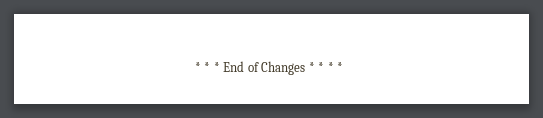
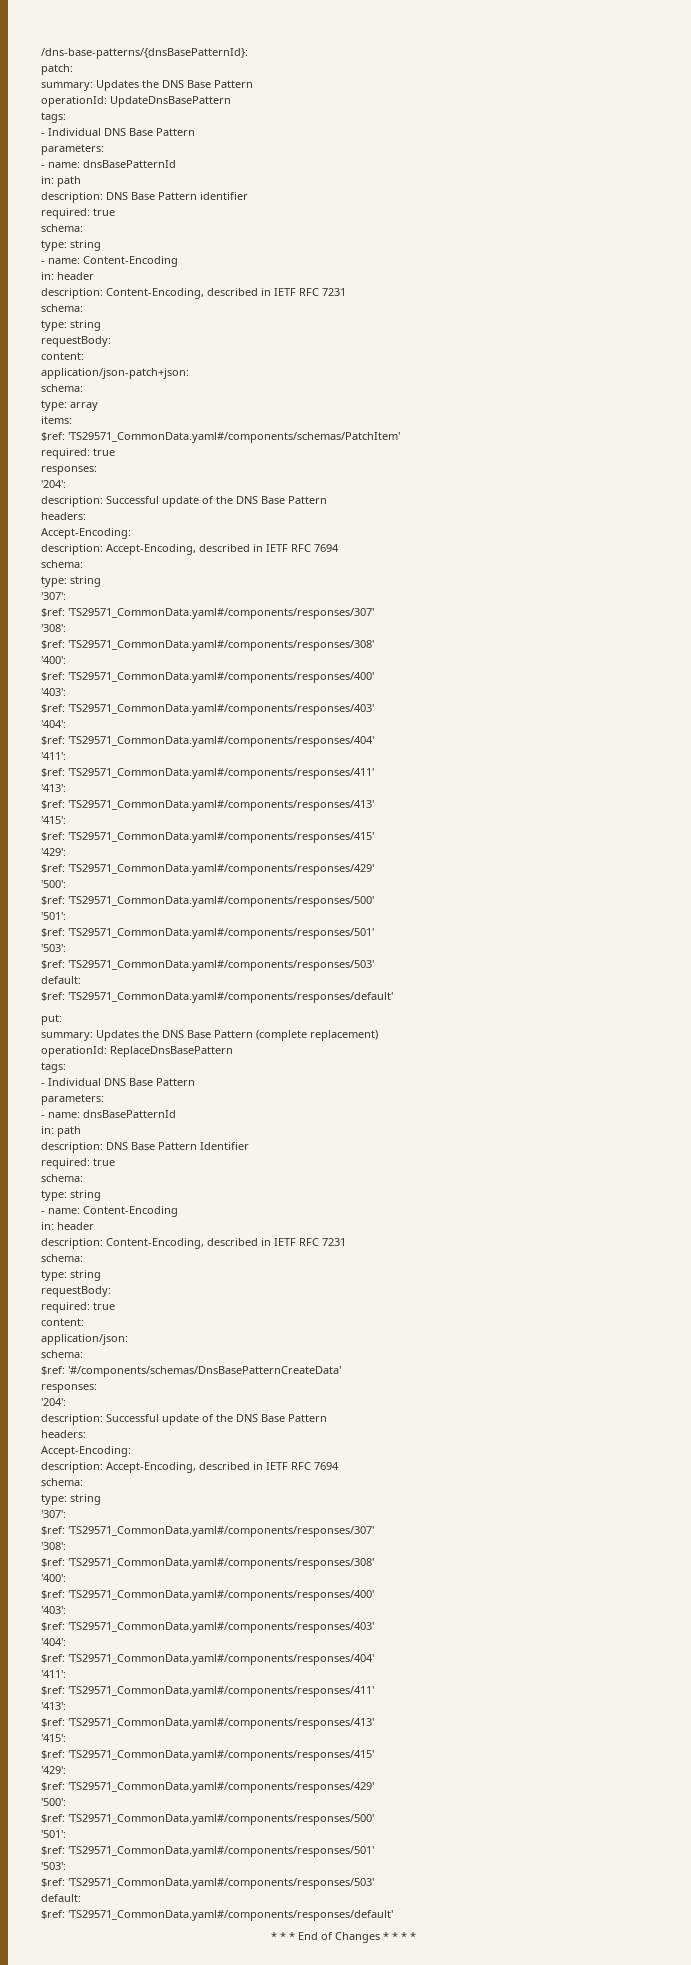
+ /dns-base-patterns/{dnsBasePatternId}:
+ patch:
+ summary: Updates the DNS Base Pattern
+ operationId: UpdateDnsBasePattern
+ tags:
+ - Individual DNS Base Pattern
+ parameters:
+ - name: dnsBasePatternId
+ in: path
+ description: DNS Base Pattern identifier
+ required: true
+ schema:
+ type: string
+ - name: Content-Encoding
+ in: header
+ description: Content-Encoding, described in IETF RFC 7231
+ schema:
+ type: string
+ requestBody:
+ content:
+ application/json-patch+json:
+ schema:
+ type: array
+ items:
+ $ref: 'TS29571_CommonData.yaml#/components/schemas/PatchItem'
+ required: true
+ responses:
+ '204':
+ description: Successful update of the DNS Base Pattern
+ headers:
+ Accept-Encoding:
+ description: Accept-Encoding, described in IETF RFC 7694
+ schema:
+ type: string
+ '307':
+ $ref: 'TS29571_CommonData.yaml#/components/responses/307'
+ '308':
+ $ref: 'TS29571_CommonData.yaml#/components/responses/308'
+ '400':
+ $ref: 'TS29571_CommonData.yaml#/components/responses/400'
+ '403':
+ $ref: 'TS29571_CommonData.yaml#/components/responses/403'
+ '404':
+ $ref: 'TS29571_CommonData.yaml#/components/responses/404'
+ '411':
+ $ref: 'TS29571_CommonData.yaml#/components/responses/411'
+ '413':
+ $ref: 'TS29571_CommonData.yaml#/components/responses/413'
+ '415':
+ $ref: 'TS29571_CommonData.yaml#/components/responses/415'
+ '429':
+ $ref: 'TS29571_CommonData.yaml#/components/responses/429'
+ '500':
+ $ref: 'TS29571_CommonData.yaml#/components/responses/500'
+ '501':
+ $ref: 'TS29571_CommonData.yaml#/components/responses/501'
+ '503':
+ $ref: 'TS29571_CommonData.yaml#/components/responses/503'
+ default:
+ $ref: 'TS29571_CommonData.yaml#/components/responses/default'
+ put:
+ summary: Updates the DNS Base Pattern (complete replacement)
+ operationId: ReplaceDnsBasePattern
+ tags:
+ - Individual DNS Base Pattern
+ parameters:
+ - name: dnsBasePatternId
+ in: path
+ description: DNS Base Pattern Identifier
+ required: true
+ schema:
+ type: string
+ - name: Content-Encoding
+ in: header
+ description: Content-Encoding, described in IETF RFC 7231
+ schema:
+ type: string
+ requestBody:
+ required: true
+ content:
+ application/json:
+ schema:
+ $ref: '#/components/schemas/DnsBasePatternCreateData'
+ responses:
+ '204':
+ description: Successful update of the DNS Base Pattern
+ headers:
+ Accept-Encoding:
+ description: Accept-Encoding, described in IETF RFC 7694
+ schema:
+ type: string
+ '307':
+ $ref: 'TS29571_CommonData.yaml#/components/responses/307'
+ '308':
+ $ref: 'TS29571_CommonData.yaml#/components/responses/308'
+ '400':
+ $ref: 'TS29571_CommonData.yaml#/components/responses/400'
+ '403':
+ $ref: 'TS29571_CommonData.yaml#/components/responses/403'
+ '404':
+ $ref: 'TS29571_CommonData.yaml#/components/responses/404'
+ '411':
+ $ref: 'TS29571_CommonData.yaml#/components/responses/411'
+ '413':
+ $ref: 'TS29571_CommonData.yaml#/components/responses/413'
+ '415':
+ $ref: 'TS29571_CommonData.yaml#/components/responses/415'
+ '429':
+ $ref: 'TS29571_CommonData.yaml#/components/responses/429'
+ '500':
+ $ref: 'TS29571_CommonData.yaml#/components/responses/500'
+ '501':
+ $ref: 'TS29571_CommonData.yaml#/components/responses/501'
+ '503':
+ $ref: 'TS29571_CommonData.yaml#/components/responses/503'
+ default:
+ $ref: 'TS29571_CommonData.yaml#/components/responses/default'

